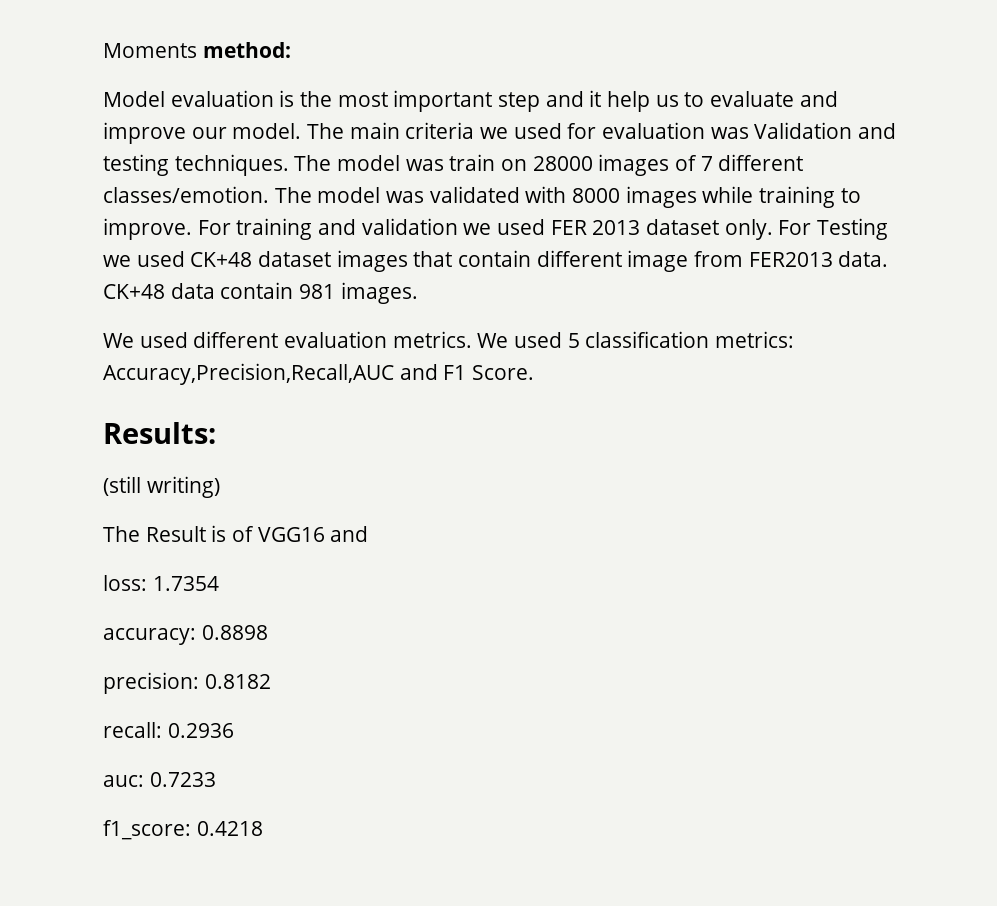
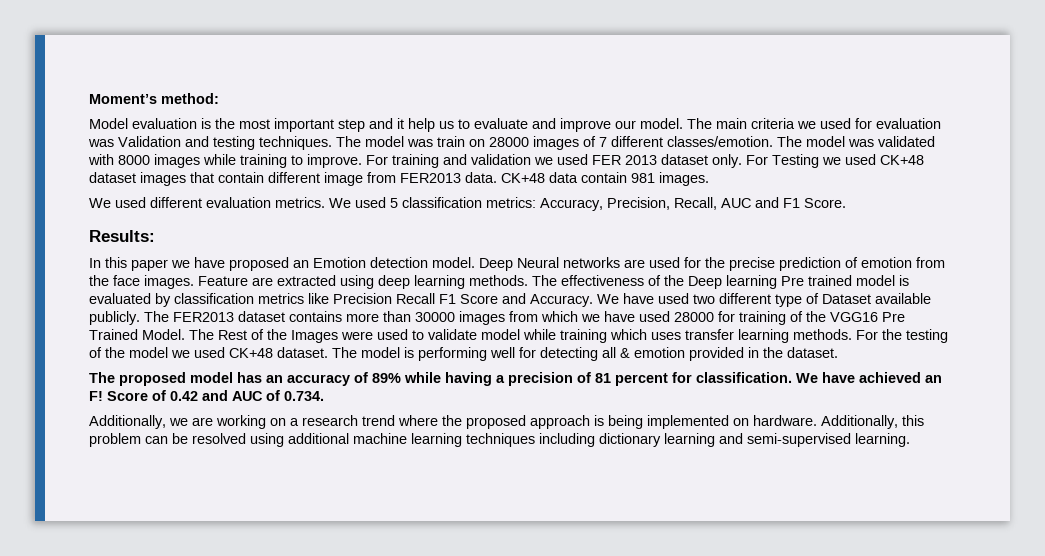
- Moments method:
+ Moment’s method:
- We used 5 classification metrics: Accuracy,Precision,Recall,AUC and F1 Score.
+ We used 5 classification metrics: Accuracy, Precision, Recall, AUC and F1 Score.
- (still writing)
- The Result is of VGG16 and
- loss: 1.7354
- accuracy: 0.8898
- precision: 0.8182
- recall: 0.2936
- auc: 0.7233
- f1_score: 0.4218
+ In this paper we have proposed an Emotion detection model. Deep Neural networks are used for the precise prediction of emotion from the face images. Feature are extracted using deep learning methods. The effectiveness of the Deep learning Pre trained model is evaluated by classification metrics like Precision Recall F1 Score and Accuracy. We have used two different type of Dataset available publicly. The FER2013 dataset contains more than 30000 images from which we have used 28000 for training of the VGG16 Pre Trained Model. The Rest of the Images were used to validate model while training which uses transfer learning methods. For the testing of the model we used CK+48 dataset. The model is performing well for detecting all & emotion provided in the dataset.
+ The proposed model has an accuracy of 89% while having a precision of 81 percent for classification. We have achieved an F! Score of 0.42 and AUC of 0.734.
+ Additionally, we are working on a research trend where the proposed approach is being implemented on hardware. Additionally, this problem can be resolved using additional machine learning techniques including dictionary learning and semi-supervised learning.

